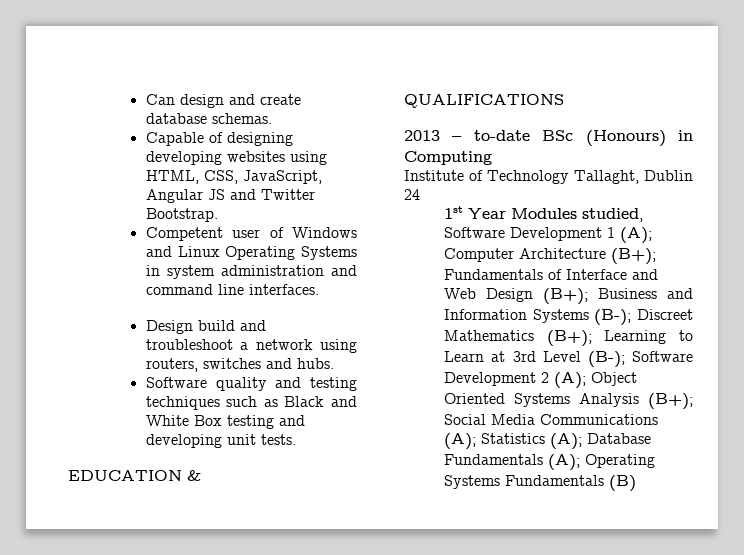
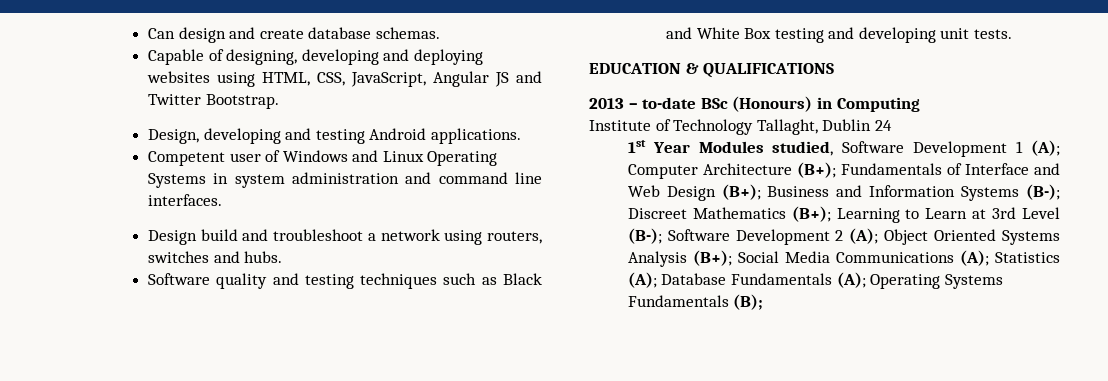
- Capable of designing developing websites using HTML, CSS, JavaScript, Angular JS and Twitter Bootstrap.
+ Capable of designing, developing and deploying websites using HTML, CSS, JavaScript, Angular JS and Twitter Bootstrap.
+ Design, developing and testing Android applications.
- 1st Year Modules studied, Software Development 1 (A); Computer Architecture (B+); Fundamentals of Interface and Web Design (B+); Business and Information Systems (B-); Discreet Mathematics (B+); Learning to Learn at 3rd Level (B-); Software Development 2 (A); Object Oriented Systems Analysis (B+); Social Media Communications (A); Statistics (A); Database Fundamentals (A); Operating Systems Fundamentals (B)
+ 1st Year Modules studied, Software Development 1 (A); Computer Architecture (B+); Fundamentals of Interface and Web Design (B+); Business and Information Systems (B-); Discreet Mathematics (B+); Learning to Learn at 3rd Level (B-); Software Development 2 (A); Object Oriented Systems Analysis (B+); Social Media Communications (A); Statistics (A); Database Fundamentals (A); Operating Systems Fundamentals (B);

